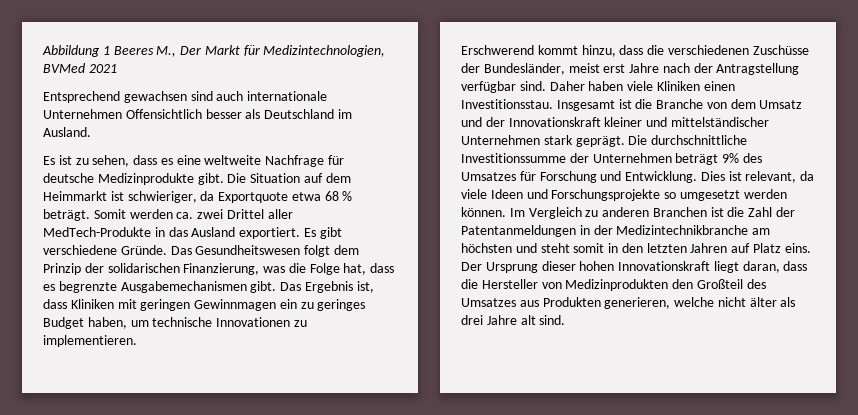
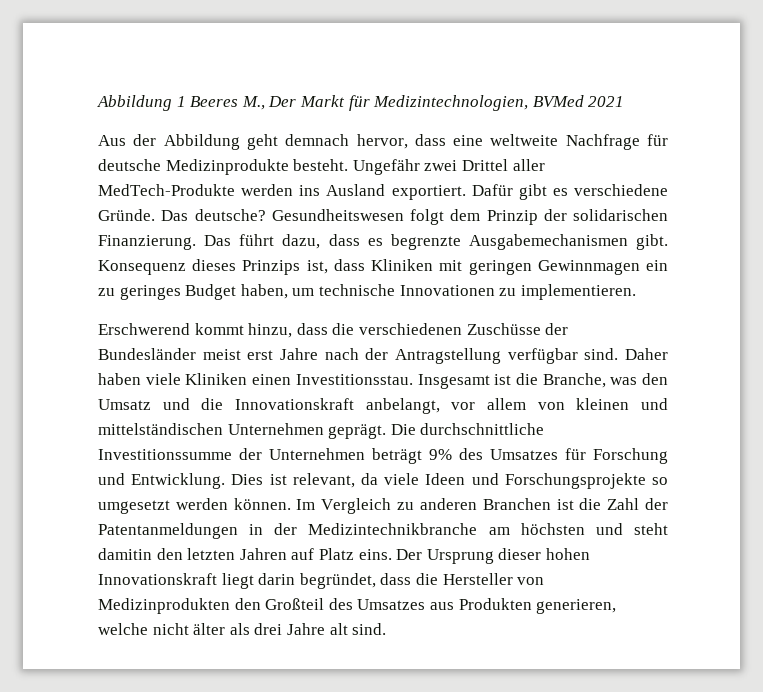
- Entsprechend gewachsen sind auch internationale Unternehmen Offensichtlich besser als Deutschland im Ausland.
- Es ist zu sehen, dass es eine weltweite Nachfrage für deutsche Medizinprodukte gibt. Die Situation auf dem Heimmarkt ist schwieriger, da Exportquote etwa 68 % beträgt. Somit werden ca. zwei Drittel aller MedTech-Produkte in das Ausland exportiert. Es gibt verschiedene Gründe.
+ Aus der Abbildung geht demnach hervor, dass eine weltweite Nachfrage für deutsche Medizinprodukte besteht. Ungefähr zwei Drittel aller MedTech-Produkte werden ins Ausland exportiert. Dafür gibt es verschiedene Gründe.
- Das Gesundheitswesen folgt dem Prinzip der solidarischen Finanzierung, was die Folge hat, dass es begrenzte Ausgabemechanismen gibt.
+ Das deutsche? Gesundheitswesen folgt dem Prinzip der solidarischen Finanzierung. Das führt dazu, dass es begrenzte Ausgabemechanismen gibt.
- Das Ergebnis ist, dass Kliniken mit geringen Gewinnmagen ein zu geringes Budget haben, um technische Innovationen zu implementieren.
+ Konsequenz dieses Prinzips ist, dass Kliniken mit geringen Gewinnmagen ein zu geringes Budget haben, um technische Innovationen zu implementieren.
- Erschwerend kommt hinzu, dass die verschiedenen Zuschüsse der Bundesländer, meist erst Jahre nach der Antragstellung verfügbar sind.
+ Erschwerend kommt hinzu, dass die verschiedenen Zuschüsse der Bundesländer meist erst Jahre nach der Antragstellung verfügbar sind.
- Insgesamt ist die Branche von dem Umsatz und der Innovationskraft kleiner und mittelständischer Unternehmen stark geprägt.
+ Insgesamt ist die Branche, was den Umsatz und die Innovationskraft anbelangt, vor allem von kleinen und mittelständischen Unternehmen geprägt.
- Im Vergleich zu anderen Branchen ist die Zahl der Patentanmeldungen in der Medizintechnikbranche am höchsten und steht somit in den letzten Jahren auf Platz eins.
+ Im Vergleich zu anderen Branchen ist die Zahl der Patentanmeldungen in der Medizintechnikbranche am höchsten und steht damitin den letzten Jahren auf Platz eins.
- Der Ursprung dieser hohen Innovationskraft liegt daran, dass die Hersteller von Medizinprodukten den Großteil des Umsatzes aus Produkten generieren, welche nicht älter als drei Jahre alt sind.
+ Der Ursprung dieser hohen Innovationskraft liegt darin begründet, dass die Hersteller von Medizinprodukten den Großteil des Umsatzes aus Produkten generieren, welche nicht älter als drei Jahre alt sind.

